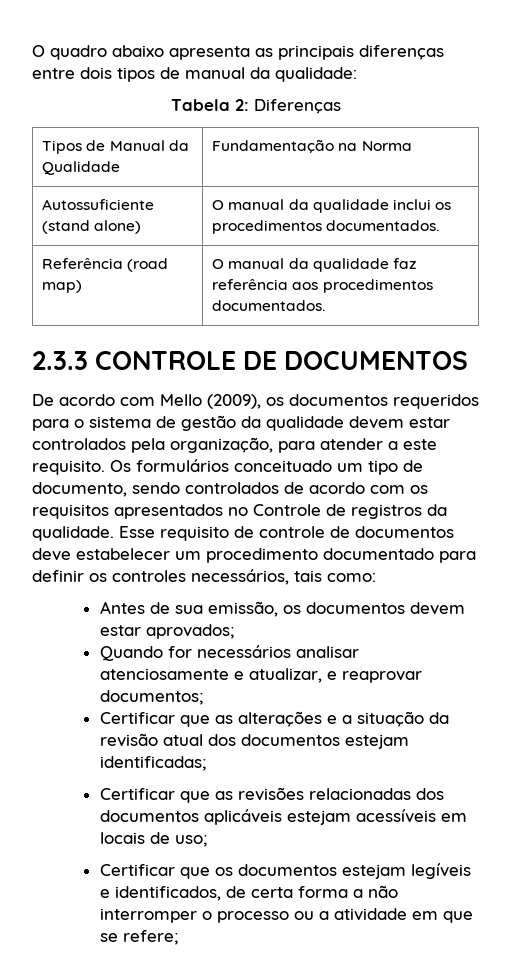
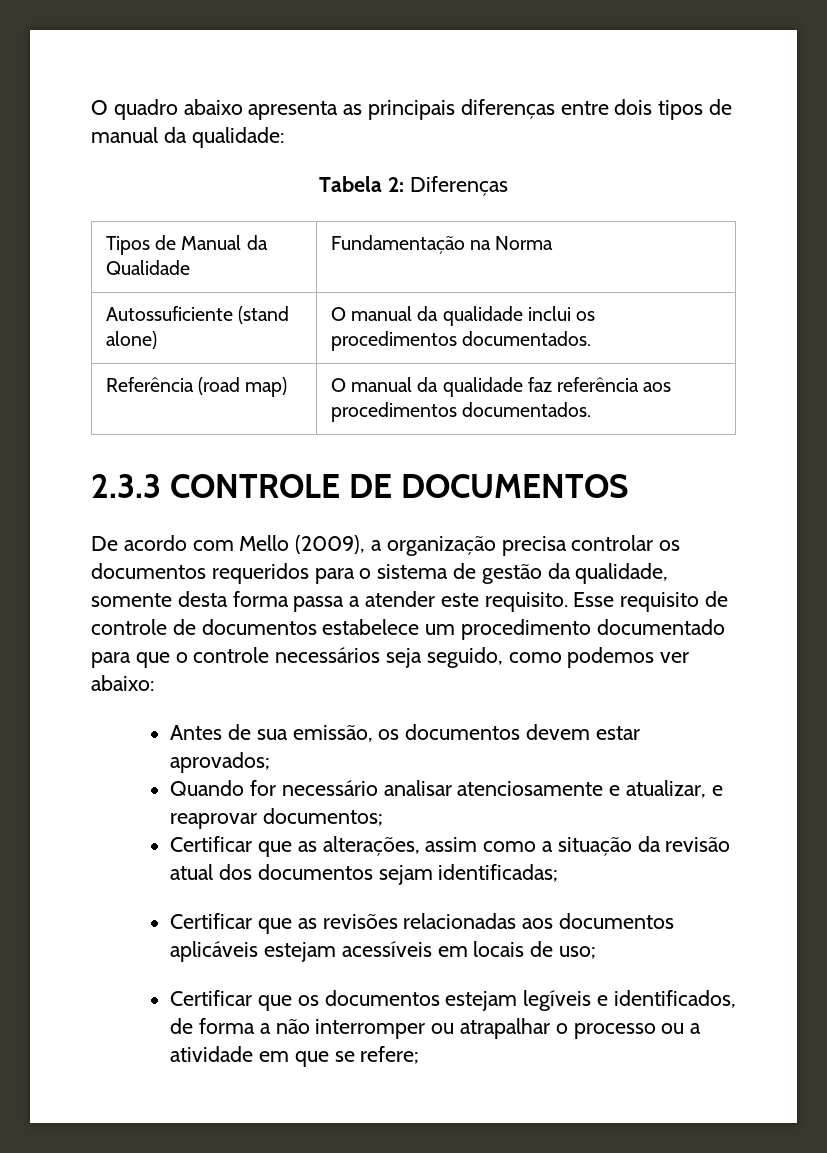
- De acordo com Mello (2009), os documentos requeridos para o sistema de gestão da qualidade devem estar controlados pela organização, para atender a este requisito. Os formulários conceituado um tipo de documento, sendo controlados de acordo com os requisitos apresentados no Controle de registros da qualidade.
+ De acordo com Mello (2009), a organização precisa controlar os documentos requeridos para o sistema de gestão da qualidade, somente desta forma passa a atender este requisito.
- Esse requisito de controle de documentos deve estabelecer um procedimento documentado para definir os controles necessários, tais como:
+ Esse requisito de controle de documentos estabelece um procedimento documentado para que o controle necessários seja seguido, como podemos ver abaixo:
- Quando for necessários analisar atenciosamente e atualizar, e reaprovar documentos;
+ Quando for necessário analisar atenciosamente e atualizar, e reaprovar documentos;
- Certificar que as alterações e a situação da revisão atual dos documentos estejam identificadas;
+ Certificar que as alterações, assim como a situação da revisão atual dos documentos sejam identificadas;
- Certificar que as revisões relacionadas dos documentos aplicáveis estejam acessíveis em locais de uso;
+ Certificar que as revisões relacionadas aos documentos aplicáveis estejam acessíveis em locais de uso;
- Certificar que os documentos estejam legíveis e identificados, de certa forma a não interromper o processo ou a atividade em que se refere;
+ Certificar que os documentos estejam legíveis e identificados, de forma a não interromper ou atrapalhar o processo ou a atividade em que se refere;

